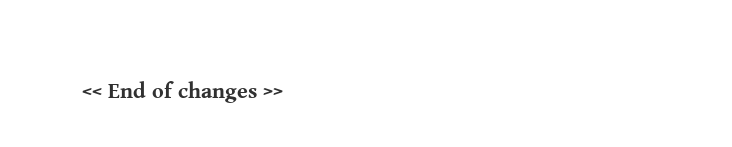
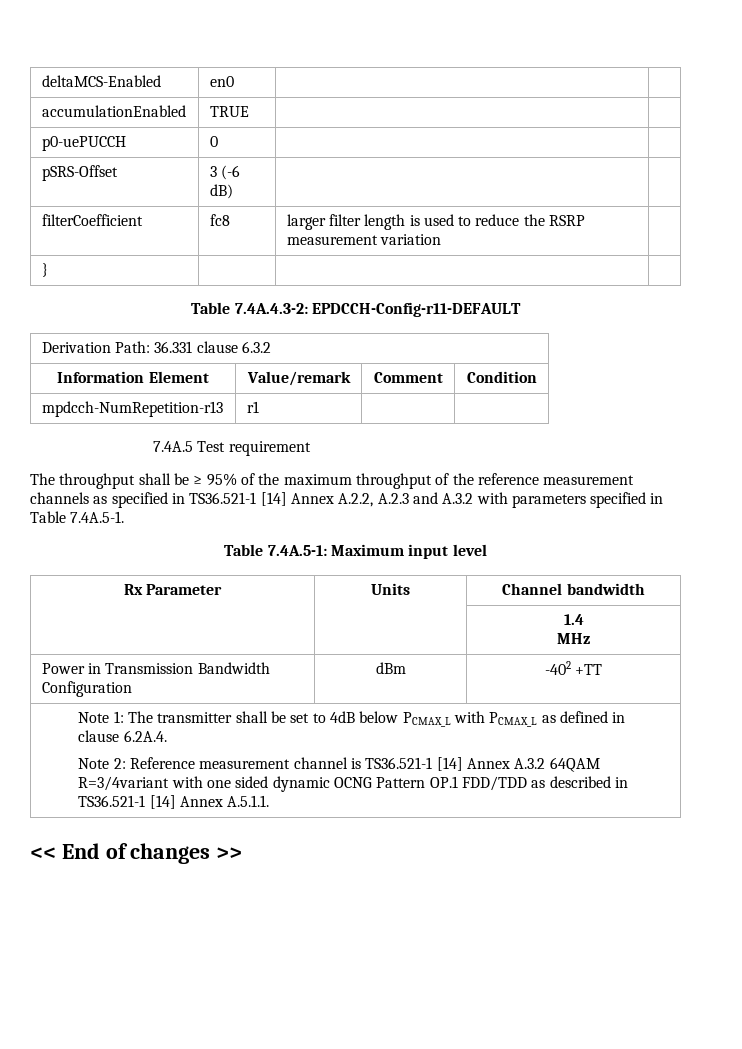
+ deltaMCS-Enabled | en0 | |
+ accumulationEnabled | TRUE | |
+ p0-uePUCCH | 0 | |
+ pSRS-Offset | 3 (-6 dB) | |
+ filterCoefficient | fc8 | larger filter length is used to reduce the RSRP measurement variation |
+ } | | |
+ Table 7.4A.4.3-2: EPDCCH-Config-r11-DEFAULT
+ Derivation Path: 36.331 clause 6.3.2
+ Information Element | Value/remark | Comment | Condition
+ mpdcch-NumRepetition-r13 | r1 | |
+ 7.4A.5 Test requirement
+ The throughput shall be ≥ 95% of the maximum throughput of the reference measurement channels as specified in TS36.521-1 [14] Annex A.2.2, A.2.3 and A.3.2 with parameters specified in Table 7.4A.5-1.
+ Table 7.4A.5-1: Maximum input level
+ Rx Parameter | Units | Channel bandwidth
+ | | 1.4
+ MHz
+ Power in Transmission Bandwidth Configuration | dBm | -402 +TT
+ Note 1: The transmitter shall be set to 4dB below PCMAX_L with PCMAX_L as defined in clause 6.2A.4.
+ Note 2: Reference measurement channel is TS36.521-1 [14] Annex A.3.2 64QAM R=3/4variant with one sided dynamic OCNG Pattern OP.1 FDD/TDD as described in TS36.521-1 [14] Annex A.5.1.1.

